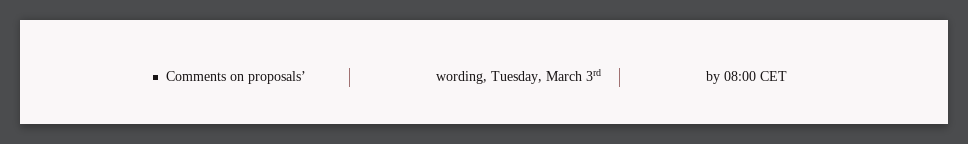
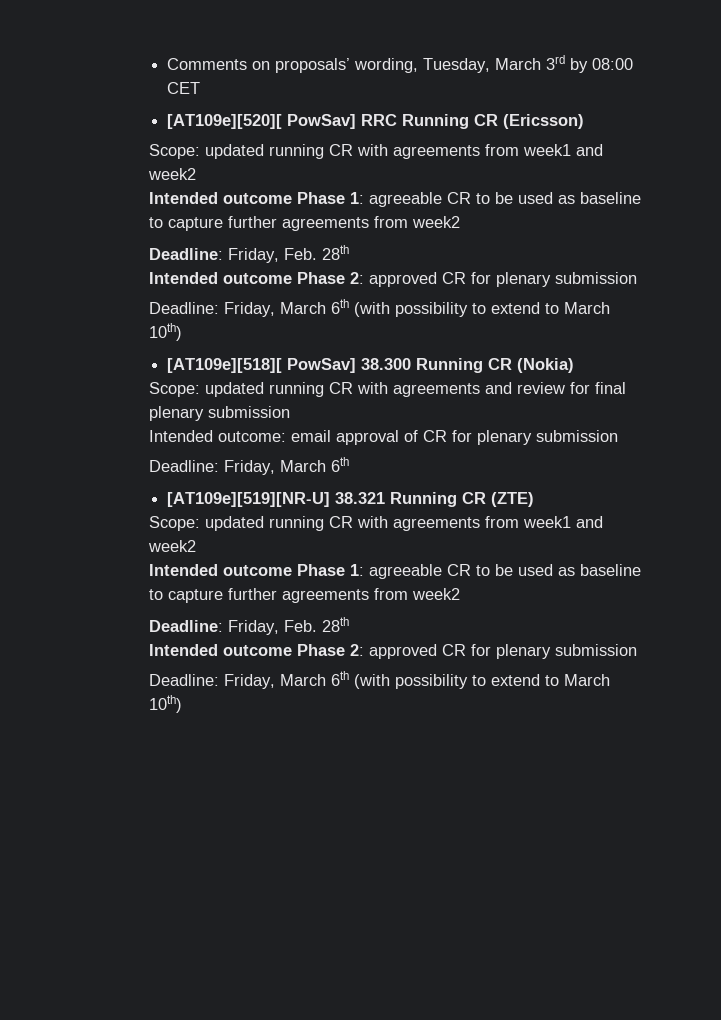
+ [AT109e][520][ PowSav] RRC Running CR (Ericsson)
+ Scope: updated running CR with agreements from week1 and week2
+ Intended outcome Phase 1: agreeable CR to be used as baseline to capture further agreements from week2
+ Deadline: Friday, Feb. 28th
+ Intended outcome Phase 2: approved CR for plenary submission
+ Deadline: Friday, March 6th (with possibility to extend to March 10th)
+ [AT109e][518][ PowSav] 38.300 Running CR (Nokia)
+ Scope: updated running CR with agreements and review for final plenary submission
+ Intended outcome: email approval of CR for plenary submission
+ Deadline: Friday, March 6th
+ [AT109e][519][NR-U] 38.321 Running CR (ZTE)
+ Scope: updated running CR with agreements from week1 and week2
+ Intended outcome Phase 1: agreeable CR to be used as baseline to capture further agreements from week2
+ Deadline: Friday, Feb. 28th
+ Intended outcome Phase 2: approved CR for plenary submission
+ Deadline: Friday, March 6th (with possibility to extend to March 10th)

